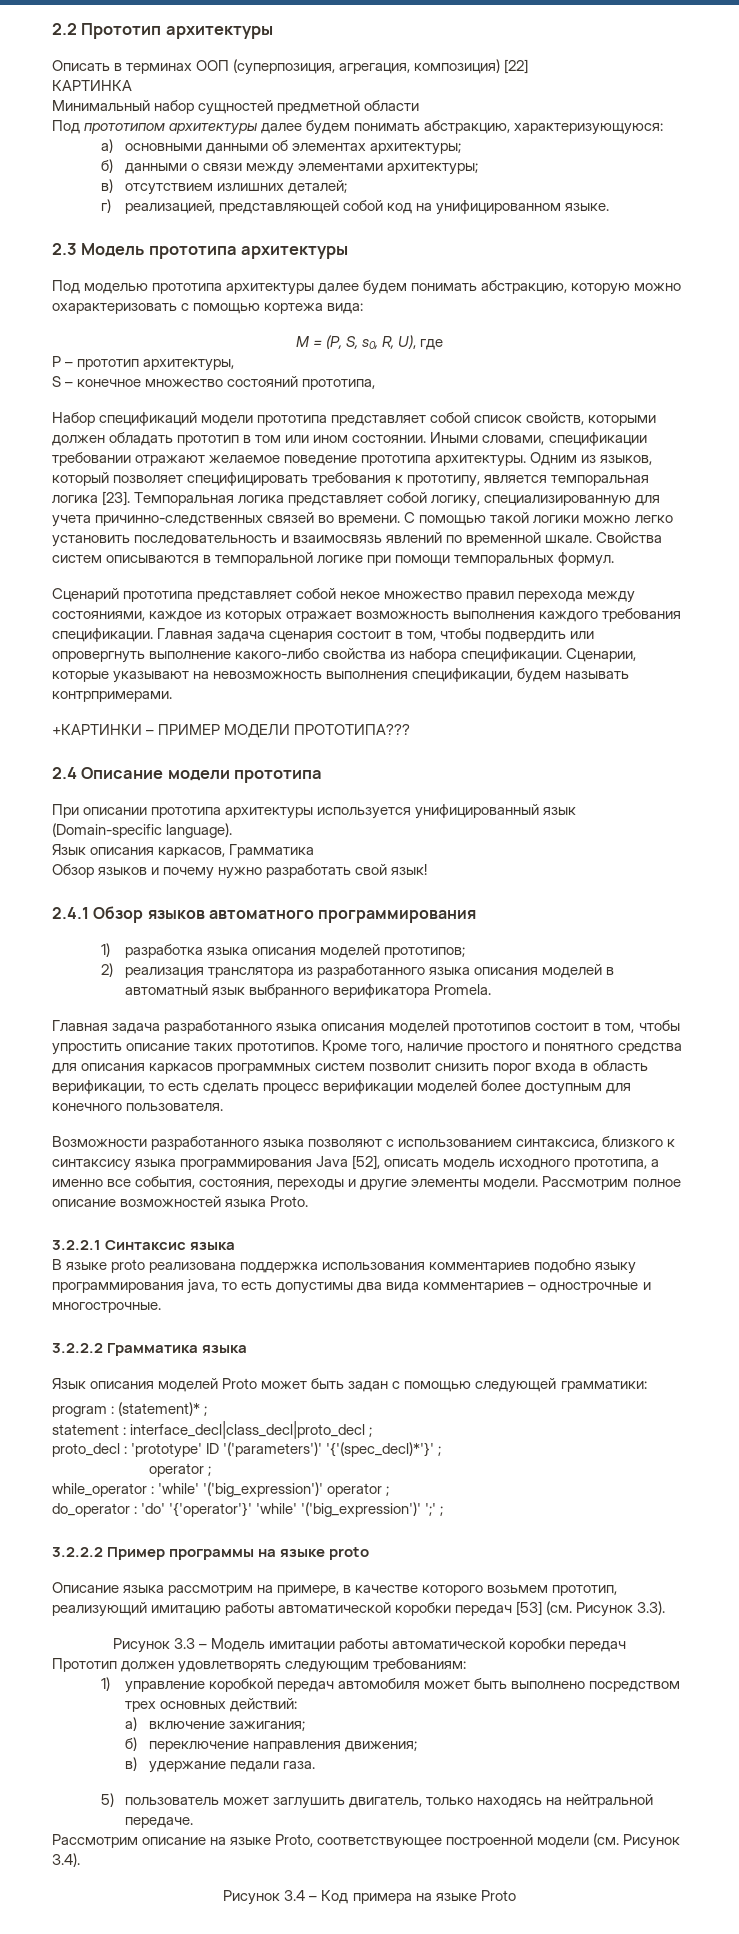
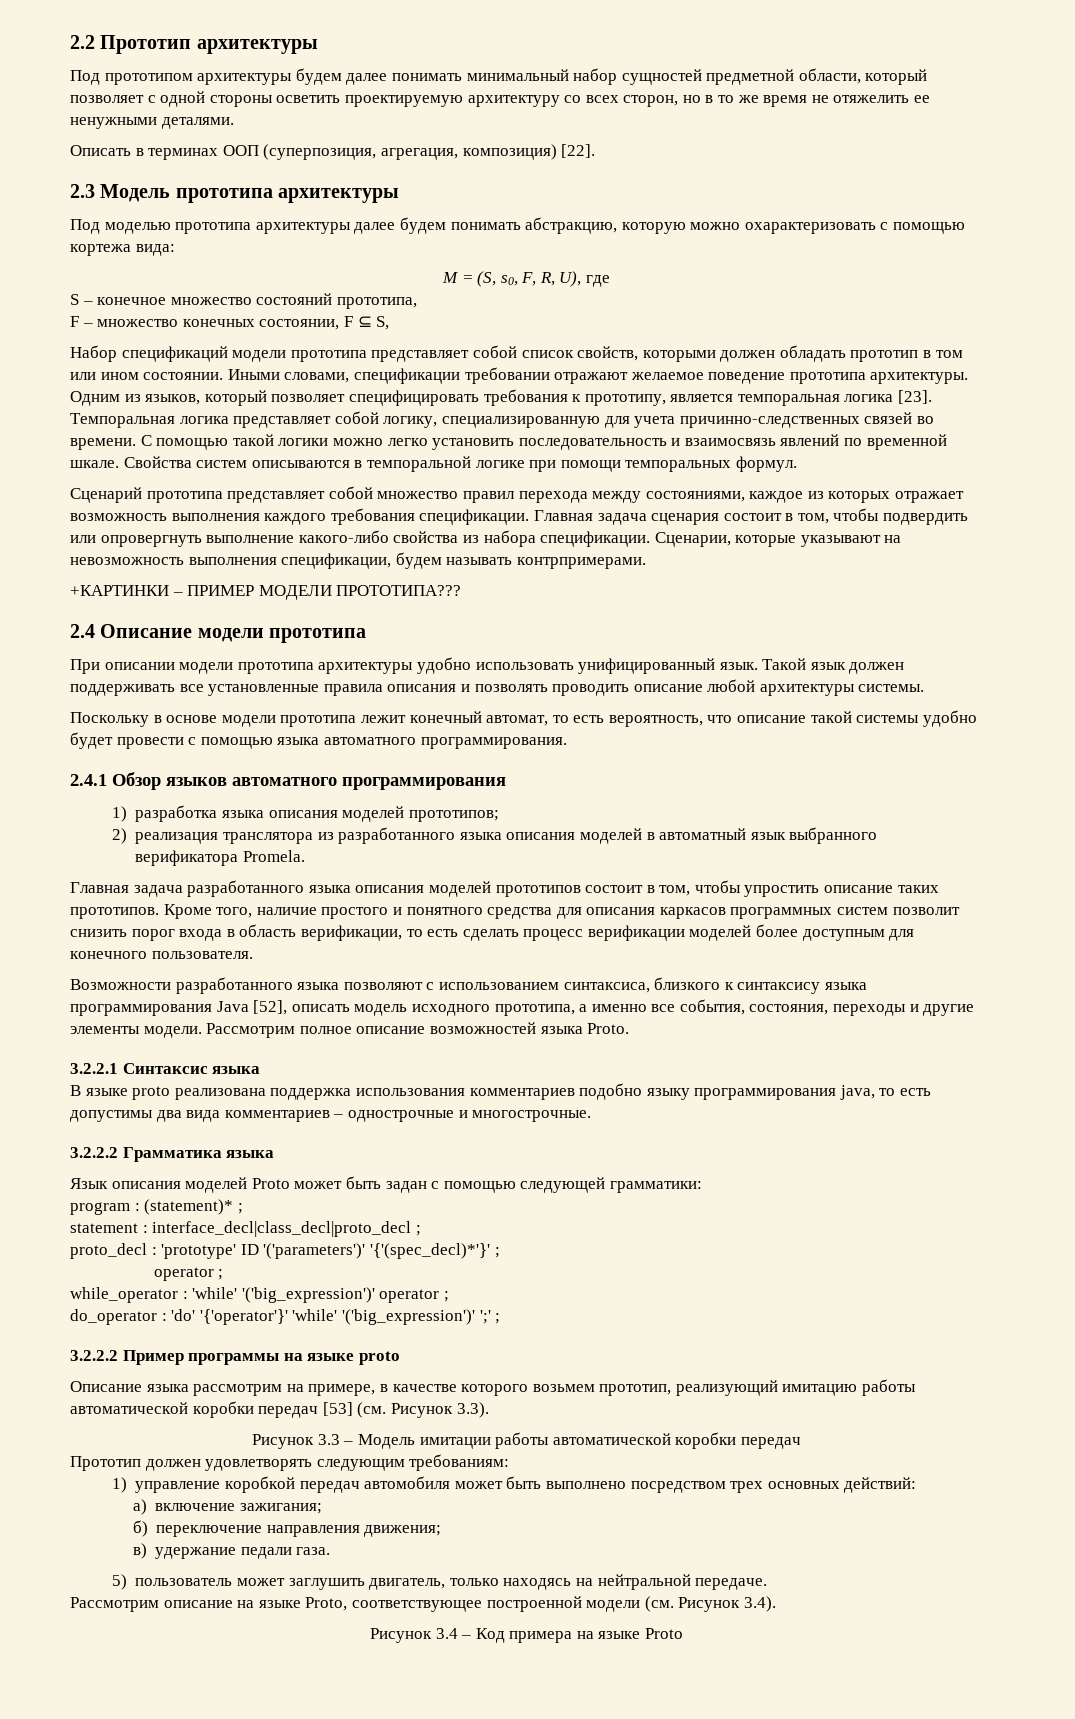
+ Под прототипом архитектуры будем далее понимать минимальный набор сущностей предметной области, который позволяет с одной стороны осветить проектируемую архитектуру со всех сторон, но в то же время не отяжелить ее ненужными деталями.
- Описать в терминах ООП (суперпозиция, агрегация, композиция) [22]
- КАРТИНКА
- Минимальный набор сущностей предметной области
- Под прототипом архитектуры далее будем понимать абстракцию, характеризующуюся:
- а) основными данными об элементах архитектуры;
- б) данными о связи между элементами архитектуры;
- в) отсутствием излишних деталей;
- г) реализацией, представляющей собой код на унифицированном языке.
+ Описать в терминах ООП (суперпозиция, агрегация, композиция) [22].
- M = (P, S, s0, R, U), где
+ M = (S, s0, F, R, U), где
- P – прототип архитектуры,
+ F – множество конечных состоянии, F ⊆ S,
- Сценарий прототипа представляет собой некое множество правил перехода между состояниями, каждое из которых отражает возможность выполнения каждого требования спецификации.
+ Сценарий прототипа представляет собой множество правил перехода между состояниями, каждое из которых отражает возможность выполнения каждого требования спецификации.
- При описании прототипа архитектуры используется унифицированный язык (Domain-specific language).
- Язык описания каркасов, Грамматика
- Обзор языков и почему нужно разработать свой язык!
+ При описании модели прототипа архитектуры удобно использовать унифицированный язык. Такой язык должен поддерживать все установленные правила описания и позволять проводить описание любой архитектуры системы.
+ Поскольку в основе модели прототипа лежит конечный автомат, то есть вероятность, что описание такой системы удобно будет провести с помощью языка автоматного программирования.

